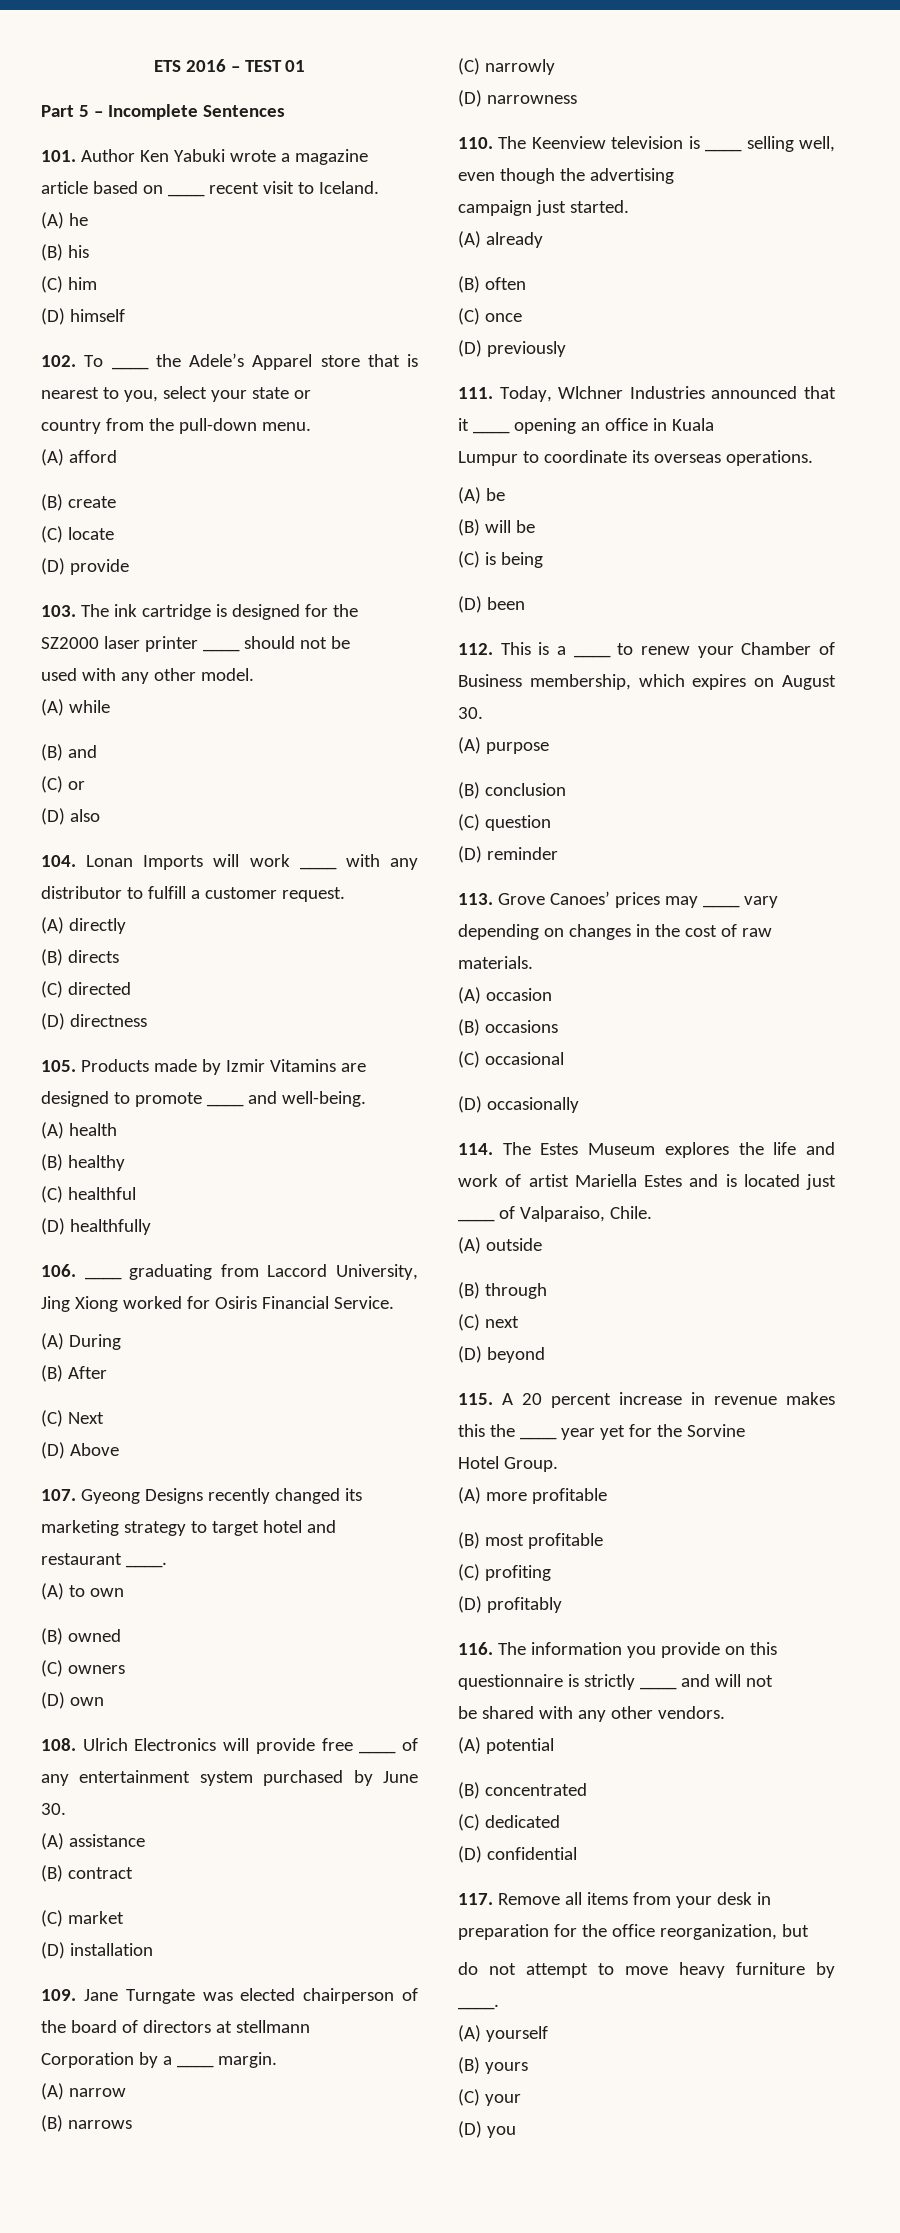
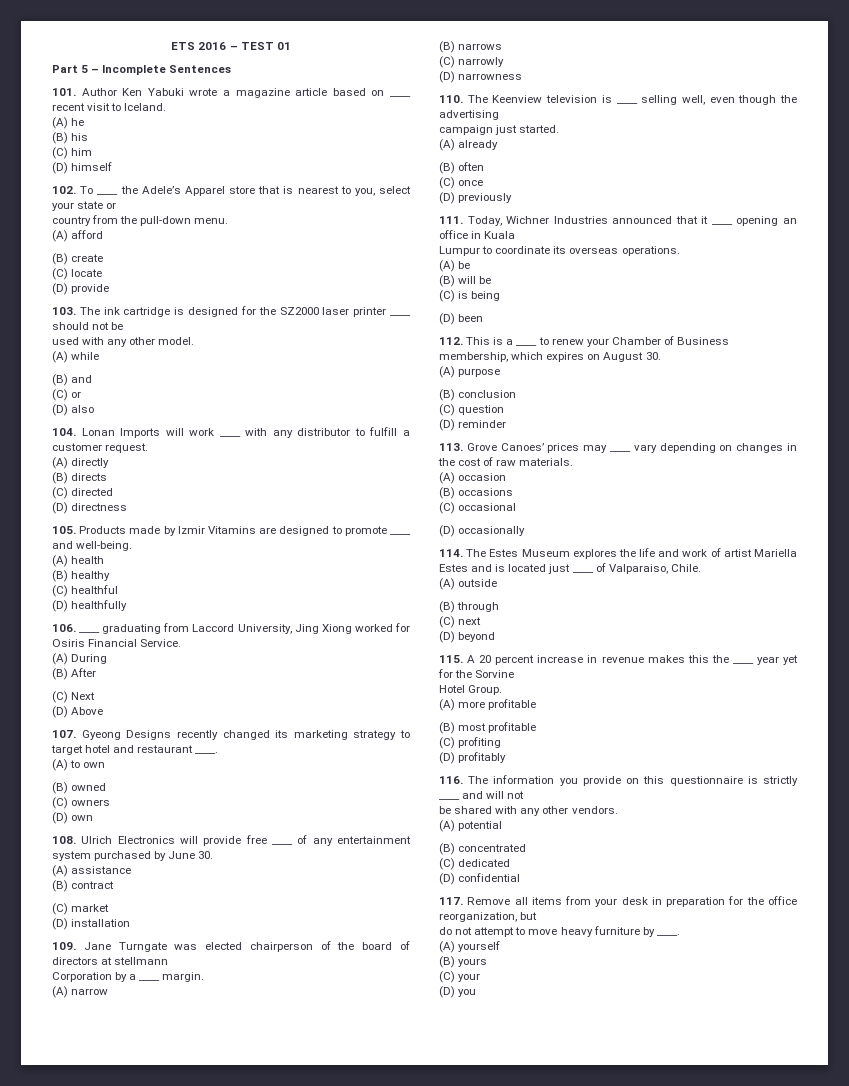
- 111. Today, Wlchner Industries announced that it ____ opening an office in Kuala
+ 111. Today, Wichner Industries announced that it ____ opening an office in Kuala

